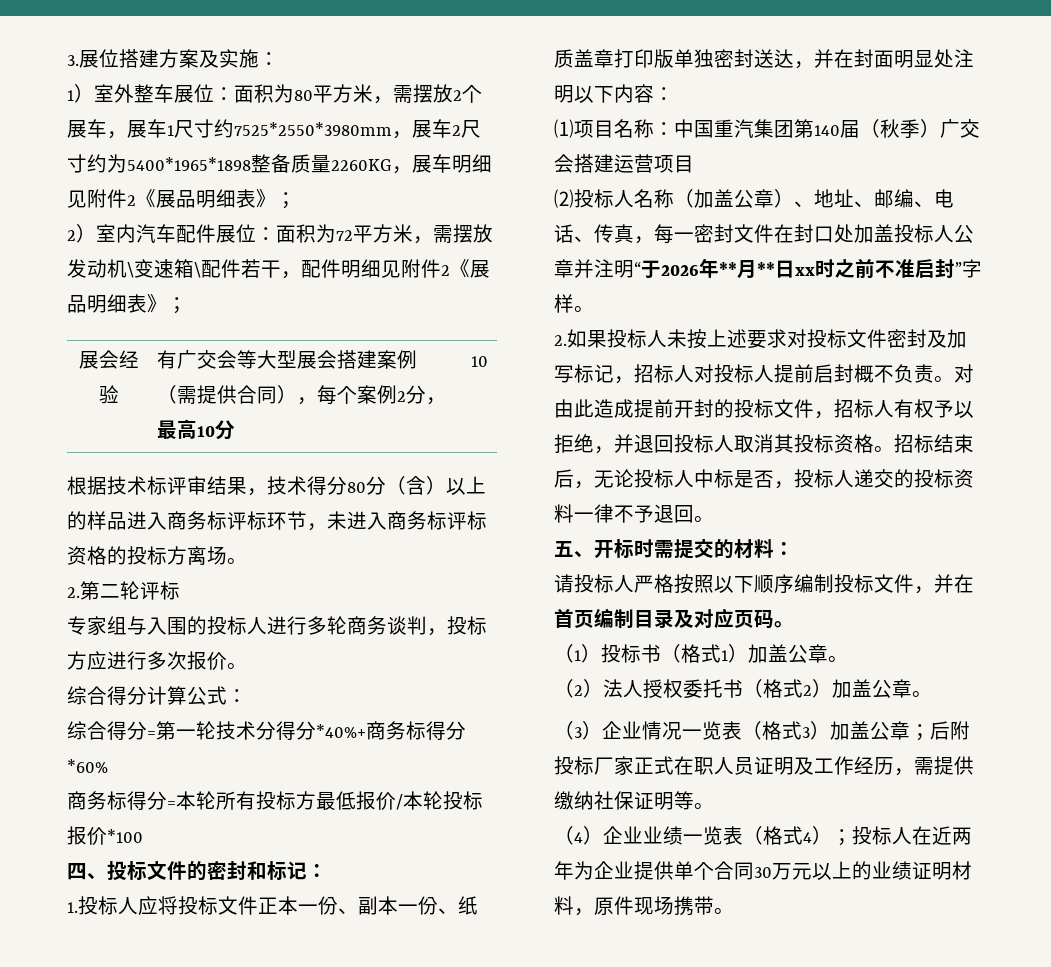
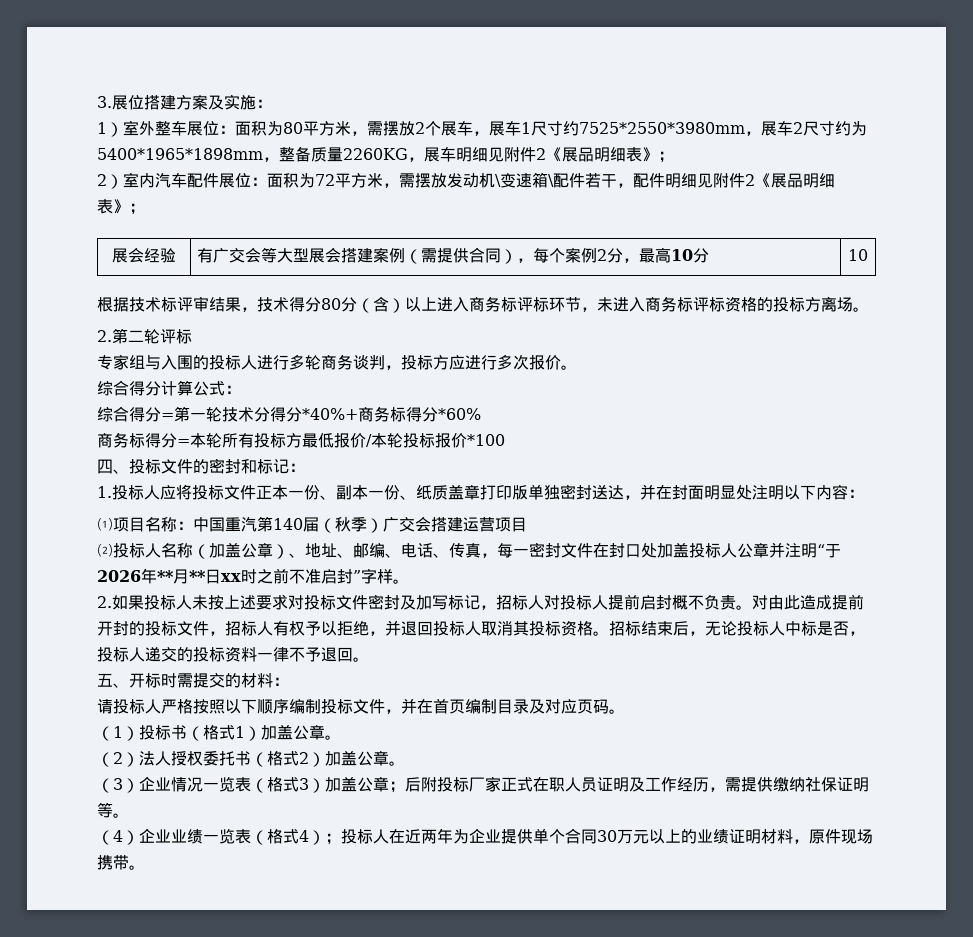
- 1）室外整车展位：面积为80平方米，需摆放2个展车，展车1尺寸约7525*2550*3980mm，展车2尺寸约为5400*1965*1898整备质量2260KG，展车明细见附件2《展品明细表》；
+ 1）室外整车展位：面积为80平方米，需摆放2个展车，展车1尺寸约7525*2550*3980mm，展车2尺寸约为5400*1965*1898mm，整备质量2260KG，展车明细见附件2《展品明细表》；
- 根据技术标评审结果，技术得分80分（含）以上的样品进入商务标评标环节，未进入商务标评标资格的投标方离场。
+ 根据技术标评审结果，技术得分80分（含）以上进入商务标评标环节，未进入商务标评标资格的投标方离场。
- ⑴项目名称：中国重汽集团第140届（秋季）广交会搭建运营项目
+ ⑴项目名称：中国重汽第140届（秋季）广交会搭建运营项目

